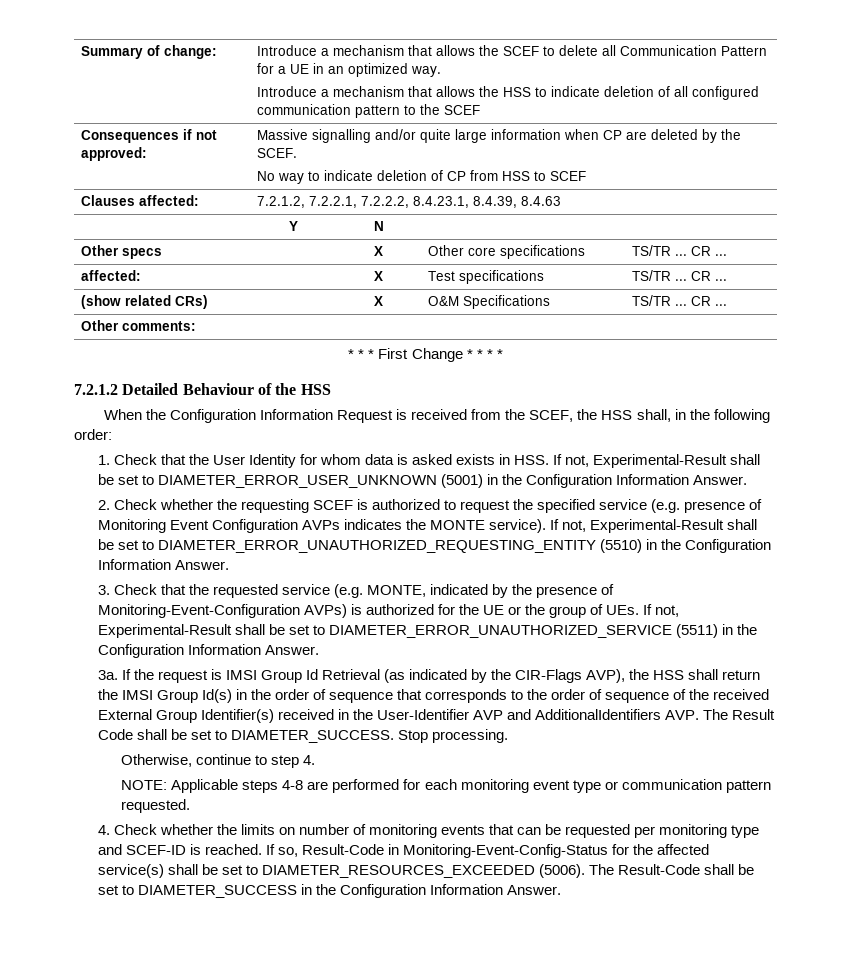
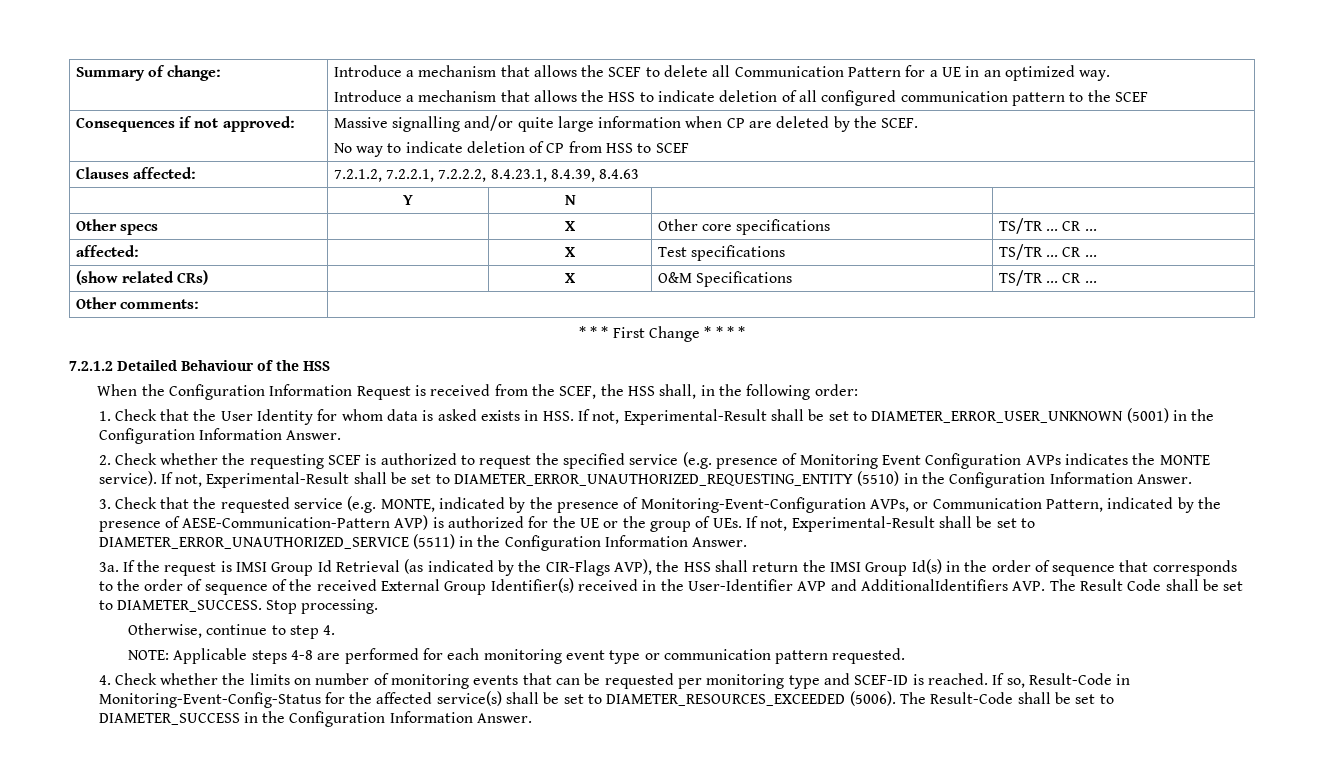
- 3. Check that the requested service (e.g. MONTE, indicated by the presence of Monitoring-Event-Configuration AVPs) is authorized for the UE or the group of UEs. If not, Experimental-Result shall be set to DIAMETER_ERROR_UNAUTHORIZED_SERVICE (5511) in the Configuration Information Answer.
+ 3. Check that the requested service (e.g. MONTE, indicated by the presence of Monitoring-Event-Configuration AVPs, or Communication Pattern, indicated by the presence of AESE-Communication-Pattern AVP) is authorized for the UE or the group of UEs. If not, Experimental-Result shall be set to DIAMETER_ERROR_UNAUTHORIZED_SERVICE (5511) in the Configuration Information Answer.

